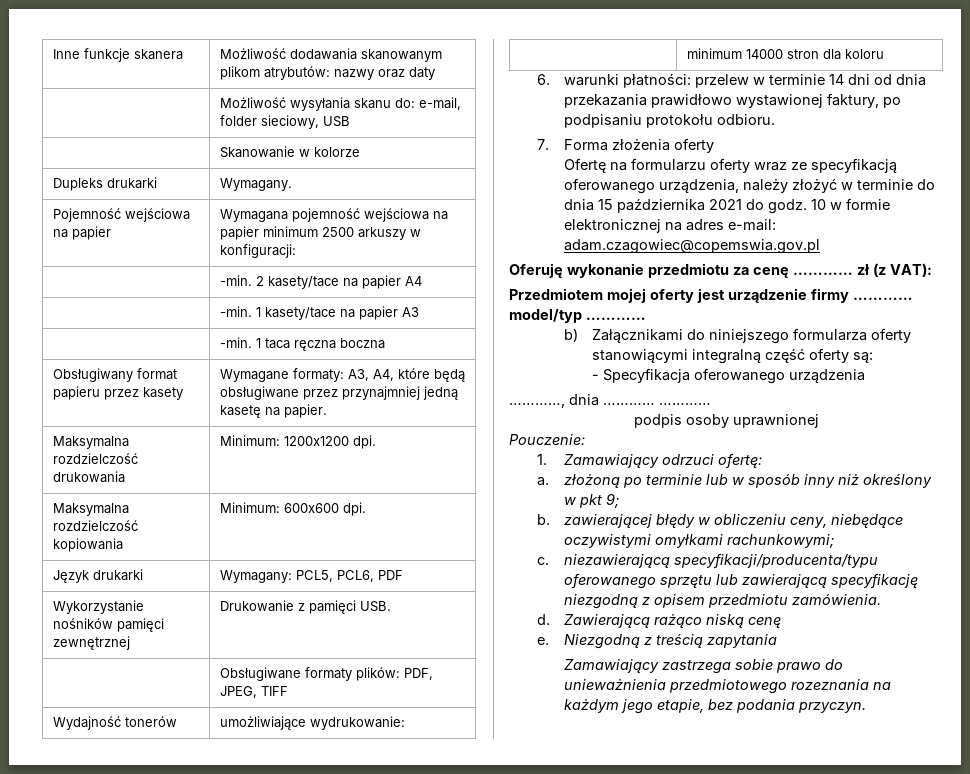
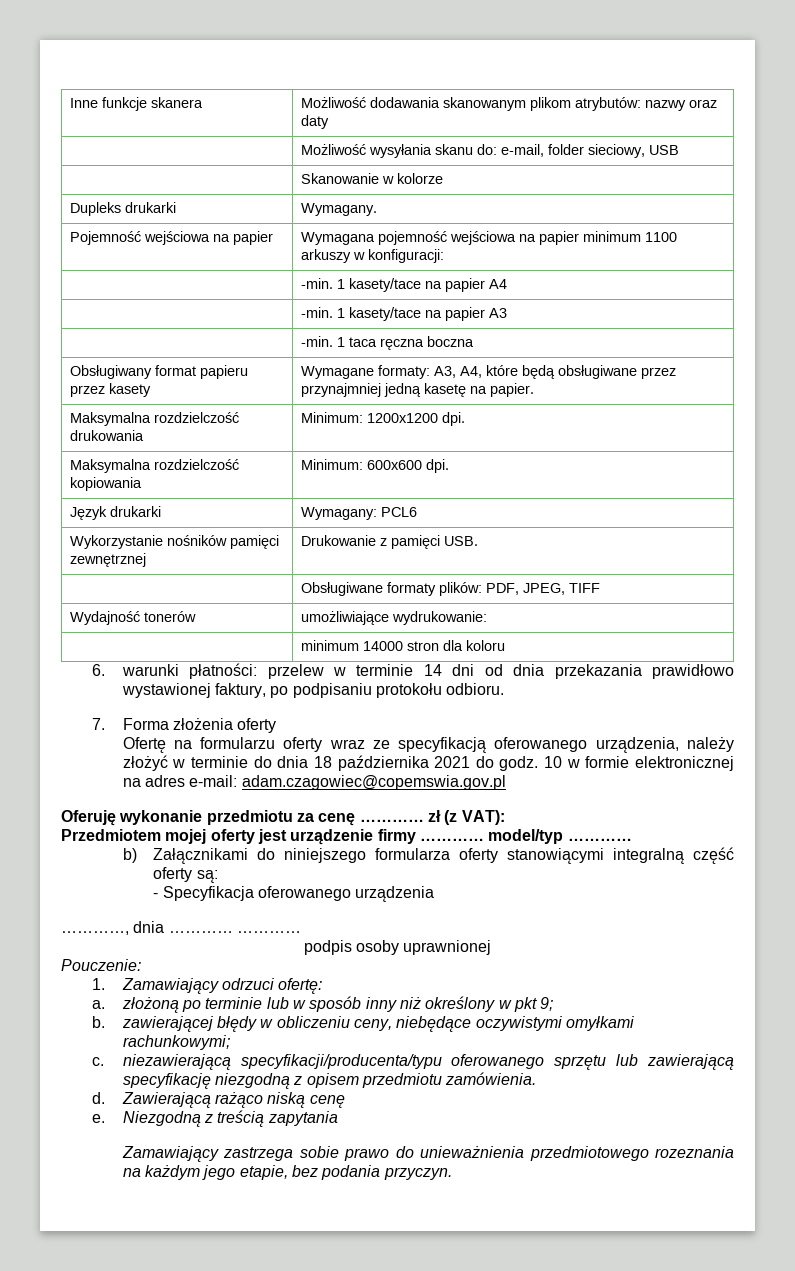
- Pojemność wejściowa na papier | Wymagana pojemność wejściowa na papier minimum 2500 arkuszy w konfiguracji:
+ Pojemność wejściowa na papier | Wymagana pojemność wejściowa na papier minimum 1100 arkuszy w konfiguracji:
- | -min. 2 kasety/tace na papier A4
+ | -min. 1 kasety/tace na papier A4
- Język drukarki | Wymagany: PCL5, PCL6, PDF
+ Język drukarki | Wymagany: PCL6
- Ofertę na formularzu oferty wraz ze specyfikacją oferowanego urządzenia, należy złożyć w terminie do dnia 15 października 2021 do godz.
+ Ofertę na formularzu oferty wraz ze specyfikacją oferowanego urządzenia, należy złożyć w terminie do dnia 18 października 2021 do godz.

